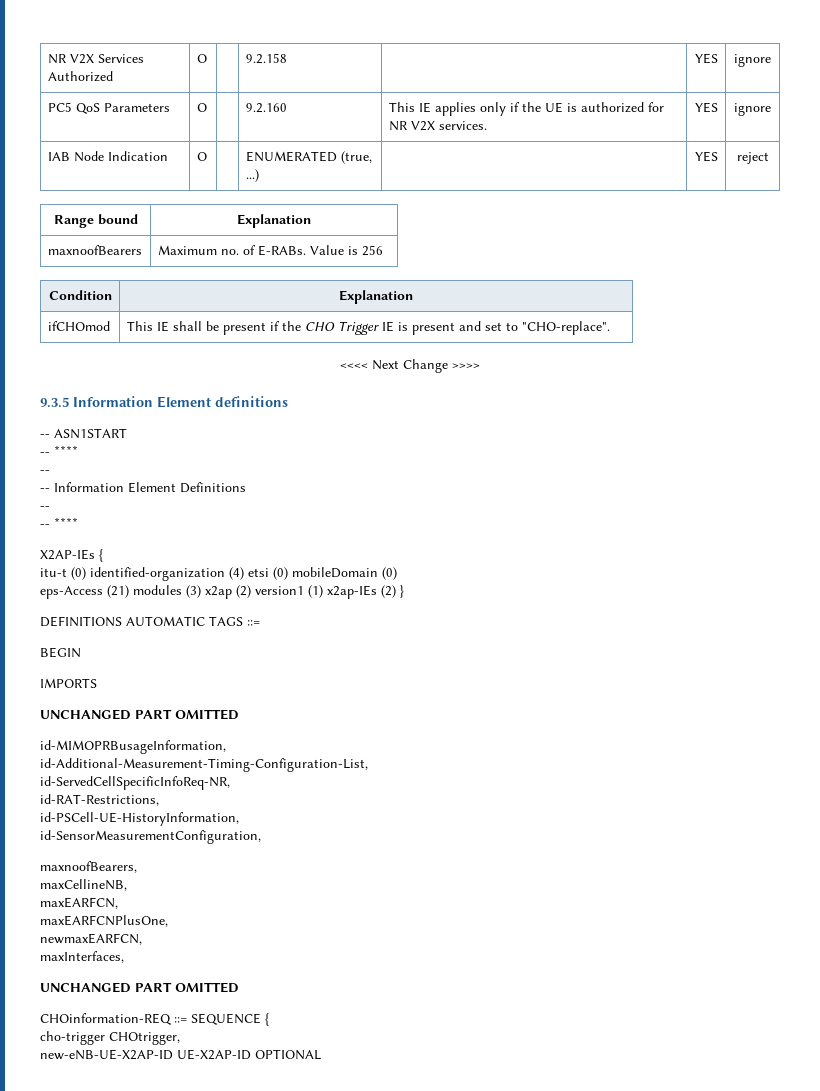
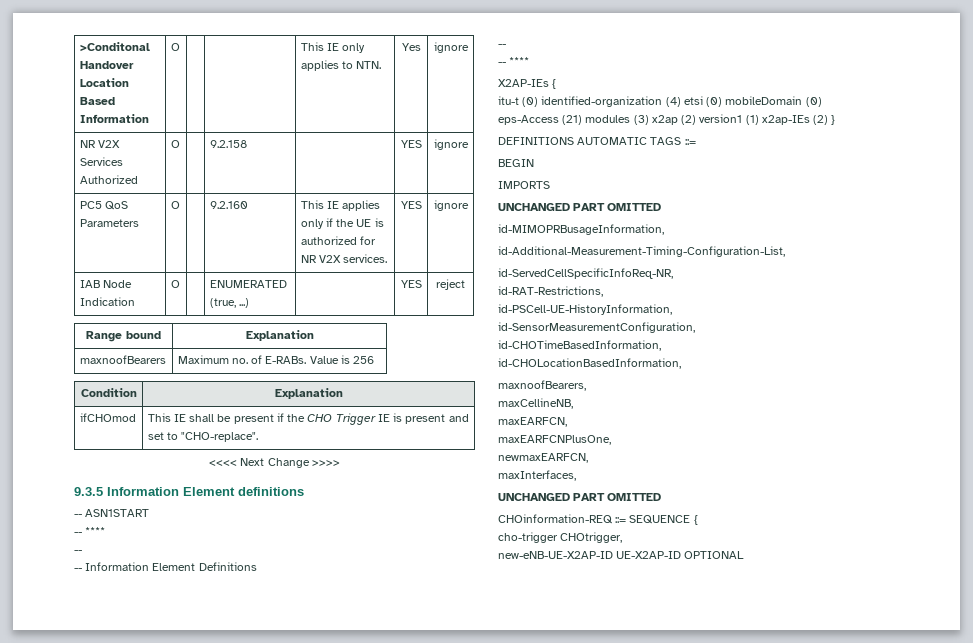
+ >Conditonal Handover Location Based Information | O | | | This IE only applies to NTN. | Yes | ignore
+ id-CHOTimeBasedInformation,
+ id-CHOLocationBasedInformation,

